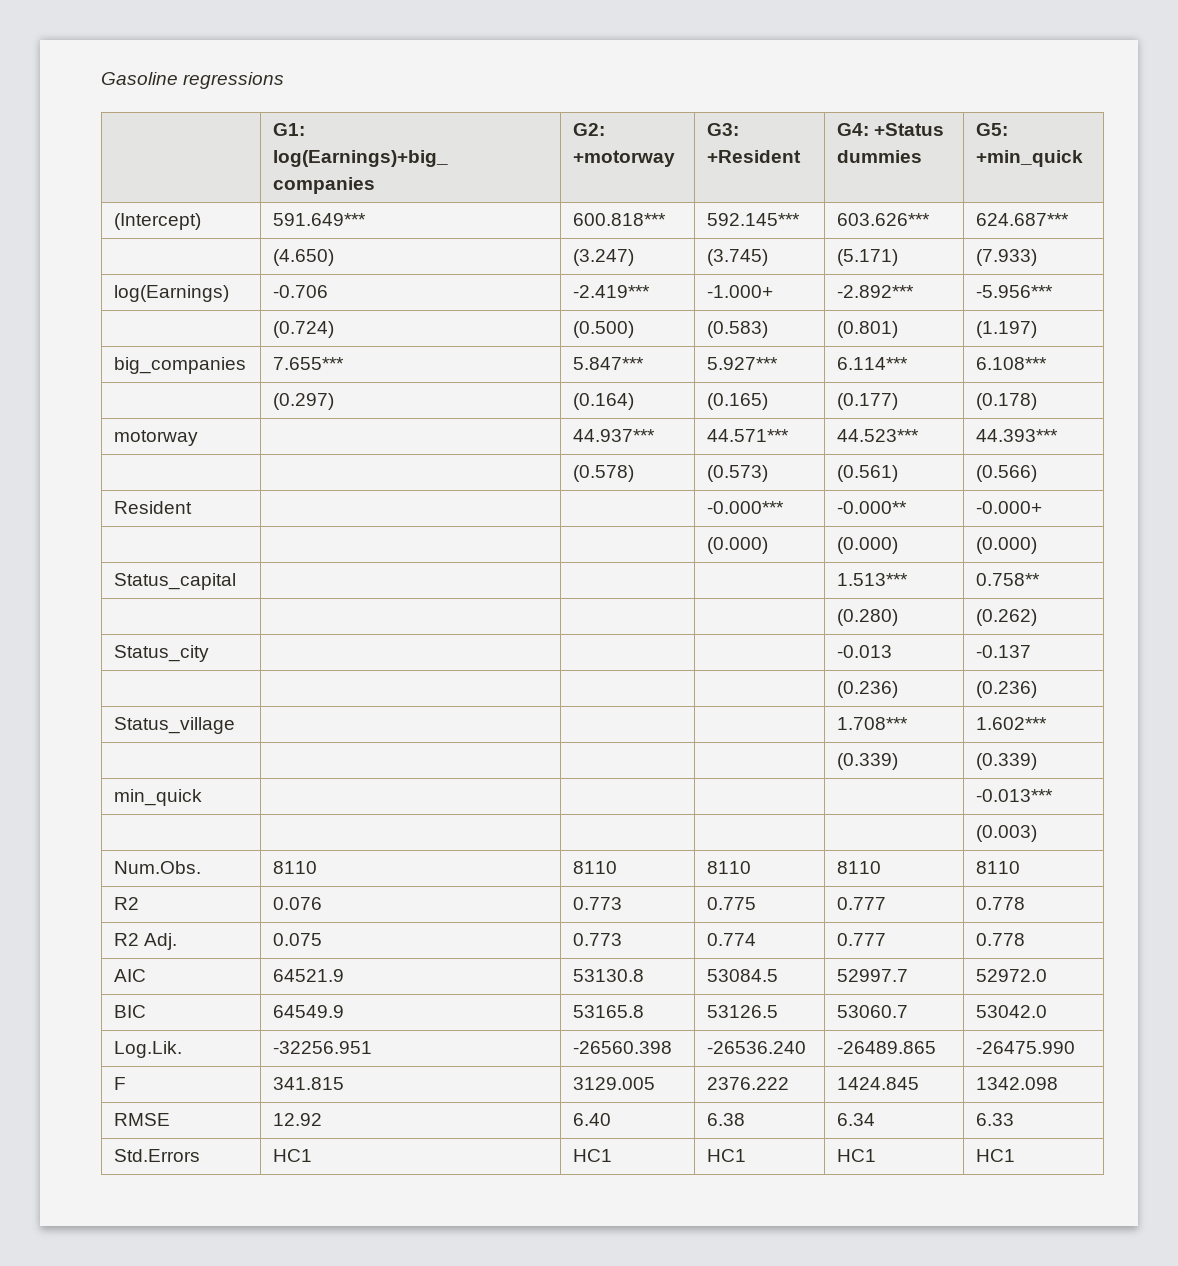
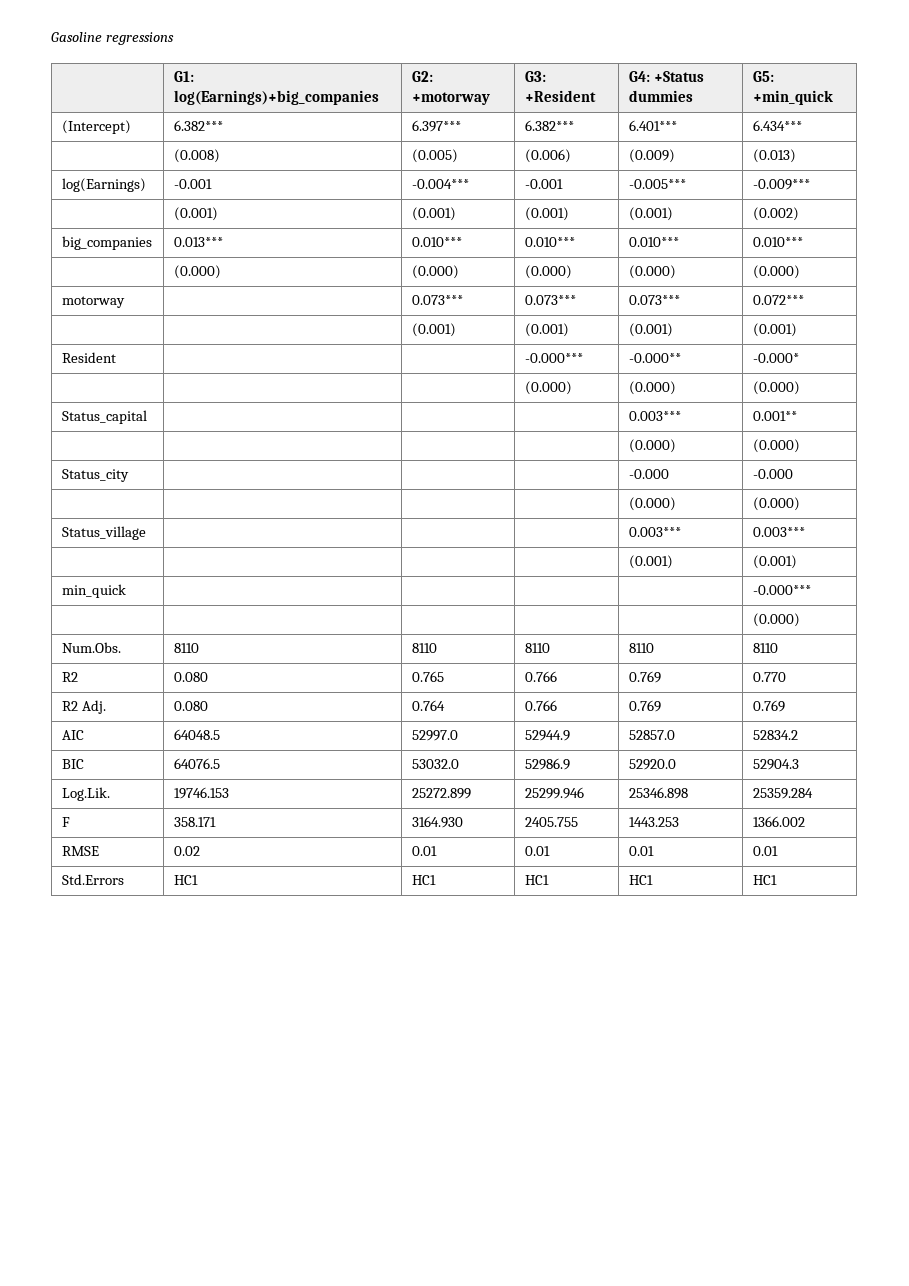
- (Intercept) | 591.649*** | 600.818*** | 592.145*** | 603.626*** | 624.687***
- | (4.650) | (3.247) | (3.745) | (5.171) | (7.933)
- log(Earnings) | -0.706 | -2.419*** | -1.000+ | -2.892*** | -5.956***
- | (0.724) | (0.500) | (0.583) | (0.801) | (1.197)
- big_companies | 7.655*** | 5.847*** | 5.927*** | 6.114*** | 6.108***
- | (0.297) | (0.164) | (0.165) | (0.177) | (0.178)
- motorway | | 44.937*** | 44.571*** | 44.523*** | 44.393***
- | | (0.578) | (0.573) | (0.561) | (0.566)
+ (Intercept) | 6.382*** | 6.397*** | 6.382*** | 6.401*** | 6.434***
+ | (0.008) | (0.005) | (0.006) | (0.009) | (0.013)
+ log(Earnings) | -0.001 | -0.004*** | -0.001 | -0.005*** | -0.009***
+ | (0.001) | (0.001) | (0.001) | (0.001) | (0.002)
+ big_companies | 0.013*** | 0.010*** | 0.010*** | 0.010*** | 0.010***
+ | (0.000) | (0.000) | (0.000) | (0.000) | (0.000)
+ motorway | | 0.073*** | 0.073*** | 0.073*** | 0.072***
+ | | (0.001) | (0.001) | (0.001) | (0.001)
- Resident | | | -0.000*** | -0.000** | -0.000+
+ Resident | | | -0.000*** | -0.000** | -0.000*
- Status_capital | | | | 1.513*** | 0.758**
- | | | | (0.280) | (0.262)
- Status_city | | | | -0.013 | -0.137
- | | | | (0.236) | (0.236)
- Status_village | | | | 1.708*** | 1.602***
- | | | | (0.339) | (0.339)
+ Status_capital | | | | 0.003*** | 0.001**
+ | | | | (0.000) | (0.000)
+ Status_city | | | | -0.000 | -0.000
+ | | | | (0.000) | (0.000)
+ Status_village | | | | 0.003*** | 0.003***
+ | | | | (0.001) | (0.001)
- min_quick | | | | | -0.013***
- | | | | | (0.003)
+ min_quick | | | | | -0.000***
+ | | | | | (0.000)
- R2 | 0.076 | 0.773 | 0.775 | 0.777 | 0.778
- R2 Adj. | 0.075 | 0.773 | 0.774 | 0.777 | 0.778
- AIC | 64521.9 | 53130.8 | 53084.5 | 52997.7 | 52972.0
- BIC | 64549.9 | 53165.8 | 53126.5 | 53060.7 | 53042.0
- Log.Lik. | -32256.951 | -26560.398 | -26536.240 | -26489.865 | -26475.990
- F | 341.815 | 3129.005 | 2376.222 | 1424.845 | 1342.098
- RMSE | 12.92 | 6.40 | 6.38 | 6.34 | 6.33
+ R2 | 0.080 | 0.765 | 0.766 | 0.769 | 0.770
+ R2 Adj. | 0.080 | 0.764 | 0.766 | 0.769 | 0.769
+ AIC | 64048.5 | 52997.0 | 52944.9 | 52857.0 | 52834.2
+ BIC | 64076.5 | 53032.0 | 52986.9 | 52920.0 | 52904.3
+ Log.Lik. | 19746.153 | 25272.899 | 25299.946 | 25346.898 | 25359.284
+ F | 358.171 | 3164.930 | 2405.755 | 1443.253 | 1366.002
+ RMSE | 0.02 | 0.01 | 0.01 | 0.01 | 0.01

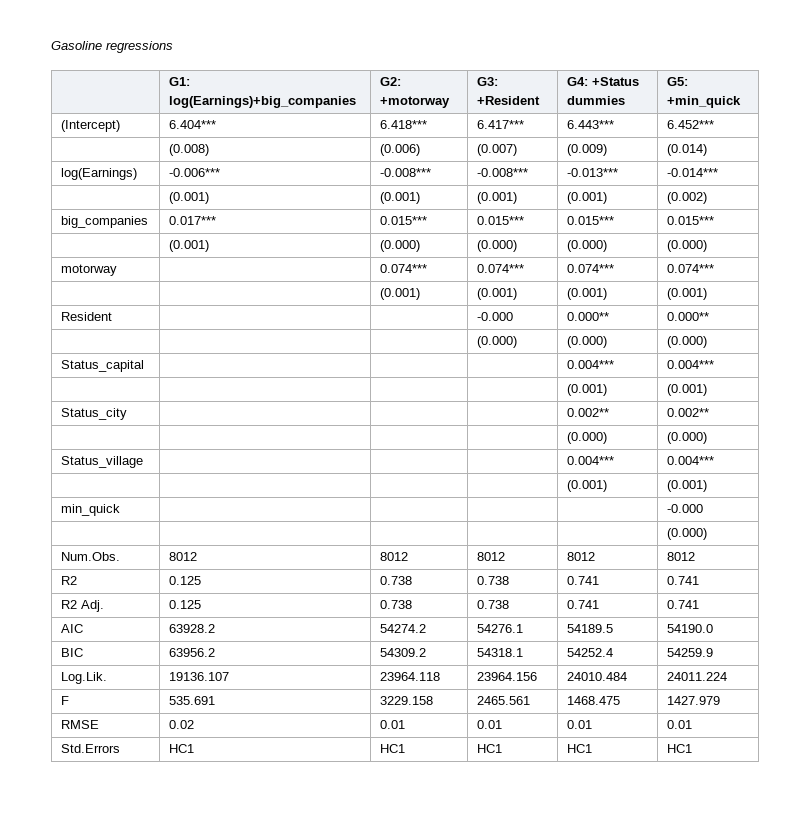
- (Intercept) | 6.382*** | 6.397*** | 6.382*** | 6.401*** | 6.434***
+ (Intercept) | 6.404*** | 6.418*** | 6.417*** | 6.443*** | 6.452***
- | (0.008) | (0.005) | (0.006) | (0.009) | (0.013)
+ | (0.008) | (0.006) | (0.007) | (0.009) | (0.014)
- log(Earnings) | -0.001 | -0.004*** | -0.001 | -0.005*** | -0.009***
+ log(Earnings) | -0.006*** | -0.008*** | -0.008*** | -0.013*** | -0.014***
- big_companies | 0.013*** | 0.010*** | 0.010*** | 0.010*** | 0.010***
- | (0.000) | (0.000) | (0.000) | (0.000) | (0.000)
+ big_companies | 0.017*** | 0.015*** | 0.015*** | 0.015*** | 0.015***
+ | (0.001) | (0.000) | (0.000) | (0.000) | (0.000)
- motorway | | 0.073*** | 0.073*** | 0.073*** | 0.072***
+ motorway | | 0.074*** | 0.074*** | 0.074*** | 0.074***
- Resident | | | -0.000*** | -0.000** | -0.000*
+ Resident | | | -0.000 | 0.000** | 0.000**
- Status_capital | | | | 0.003*** | 0.001**
- | | | | (0.000) | (0.000)
+ Status_capital | | | | 0.004*** | 0.004***
+ | | | | (0.001) | (0.001)
- Status_city | | | | -0.000 | -0.000
+ Status_city | | | | 0.002** | 0.002**
- Status_village | | | | 0.003*** | 0.003***
+ Status_village | | | | 0.004*** | 0.004***
- min_quick | | | | | -0.000***
+ min_quick | | | | | -0.000
- Num.Obs. | 8110 | 8110 | 8110 | 8110 | 8110
- R2 | 0.080 | 0.765 | 0.766 | 0.769 | 0.770
- R2 Adj. | 0.080 | 0.764 | 0.766 | 0.769 | 0.769
- AIC | 64048.5 | 52997.0 | 52944.9 | 52857.0 | 52834.2
- BIC | 64076.5 | 53032.0 | 52986.9 | 52920.0 | 52904.3
- Log.Lik. | 19746.153 | 25272.899 | 25299.946 | 25346.898 | 25359.284
- F | 358.171 | 3164.930 | 2405.755 | 1443.253 | 1366.002
+ Num.Obs. | 8012 | 8012 | 8012 | 8012 | 8012
+ R2 | 0.125 | 0.738 | 0.738 | 0.741 | 0.741
+ R2 Adj. | 0.125 | 0.738 | 0.738 | 0.741 | 0.741
+ AIC | 63928.2 | 54274.2 | 54276.1 | 54189.5 | 54190.0
+ BIC | 63956.2 | 54309.2 | 54318.1 | 54252.4 | 54259.9
+ Log.Lik. | 19136.107 | 23964.118 | 23964.156 | 24010.484 | 24011.224
+ F | 535.691 | 3229.158 | 2465.561 | 1468.475 | 1427.979

